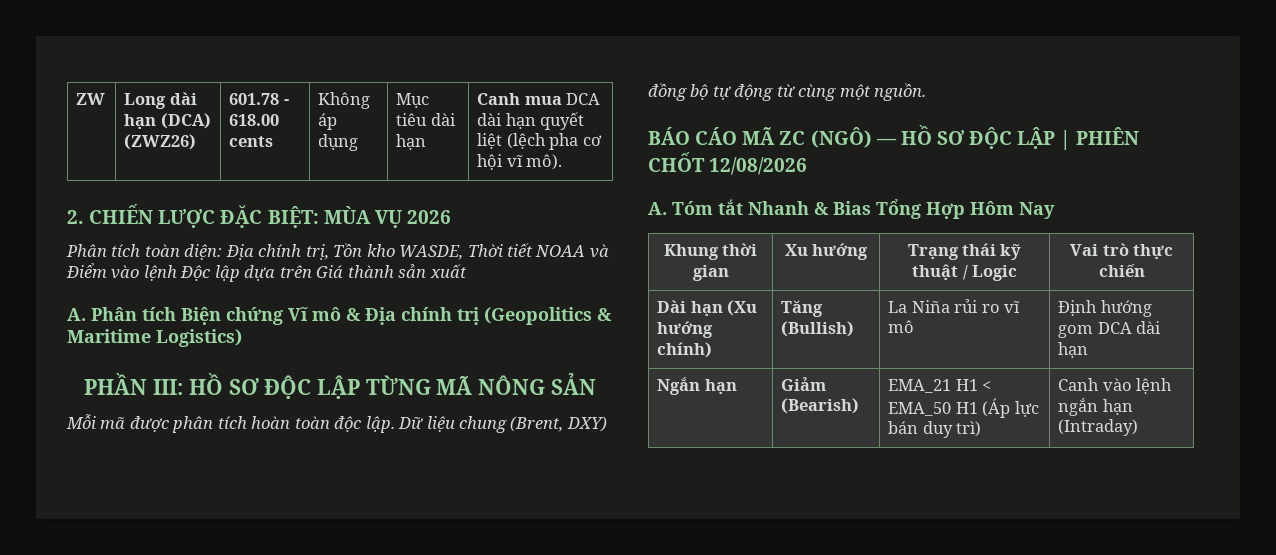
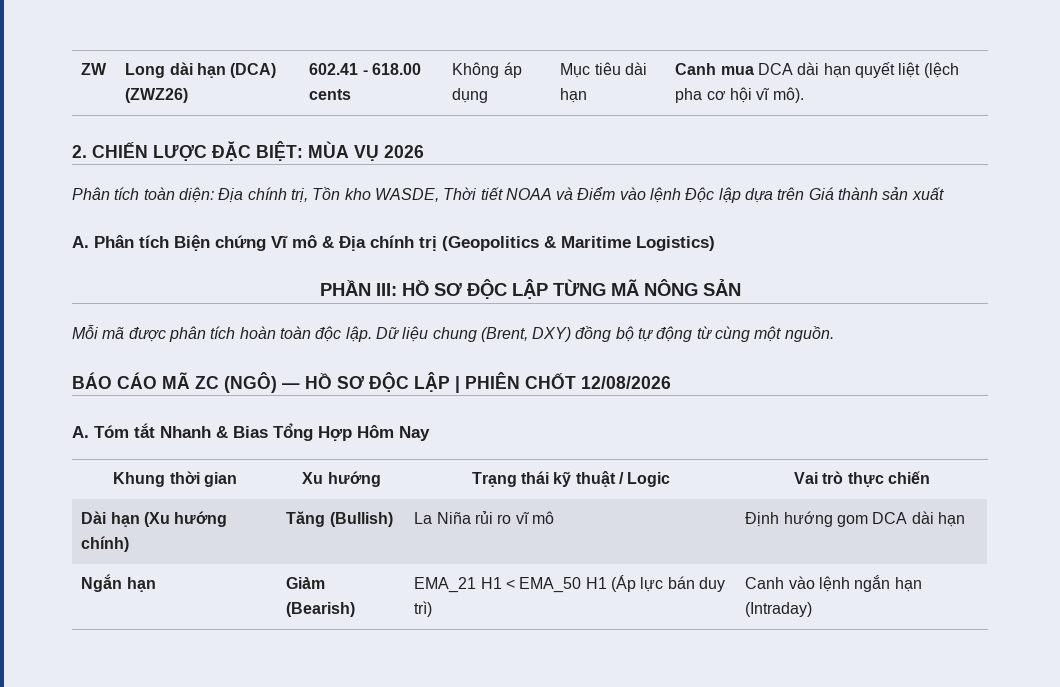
- ZW | Long dài hạn (DCA) (ZWZ26) | 601.78 - 618.00 cents | Không áp dụng | Mục tiêu dài hạn | Canh mua DCA dài hạn quyết liệt (lệch pha cơ hội vĩ mô).
+ ZW | Long dài hạn (DCA) (ZWZ26) | 602.41 - 618.00 cents | Không áp dụng | Mục tiêu dài hạn | Canh mua DCA dài hạn quyết liệt (lệch pha cơ hội vĩ mô).

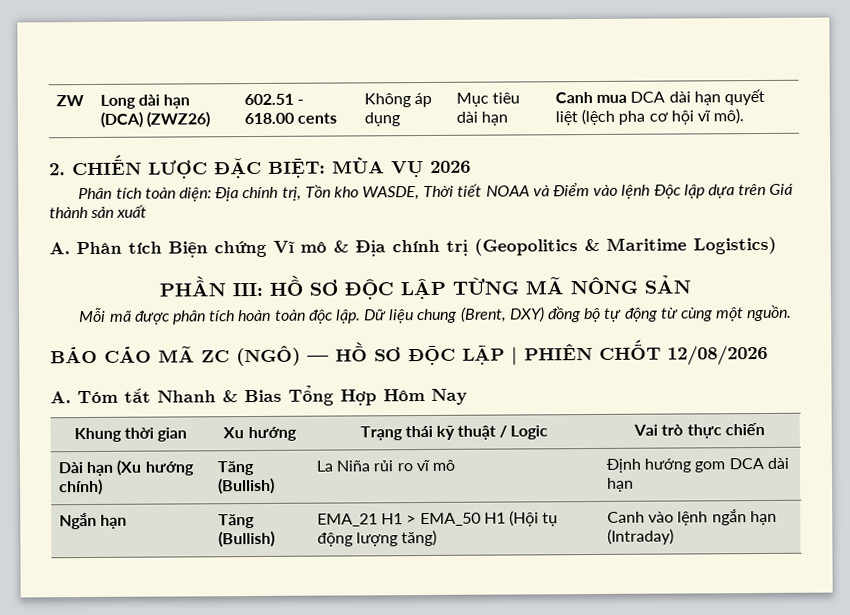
- ZW | Long dài hạn (DCA) (ZWZ26) | 602.41 - 618.00 cents | Không áp dụng | Mục tiêu dài hạn | Canh mua DCA dài hạn quyết liệt (lệch pha cơ hội vĩ mô).
+ ZW | Long dài hạn (DCA) (ZWZ26) | 602.51 - 618.00 cents | Không áp dụng | Mục tiêu dài hạn | Canh mua DCA dài hạn quyết liệt (lệch pha cơ hội vĩ mô).
- Ngắn hạn | Giảm (Bearish) | EMA_21 H1 < EMA_50 H1 (Áp lực bán duy trì) | Canh vào lệnh ngắn hạn (Intraday)
+ Ngắn hạn | Tăng (Bullish) | EMA_21 H1 > EMA_50 H1 (Hội tụ động lượng tăng) | Canh vào lệnh ngắn hạn (Intraday)

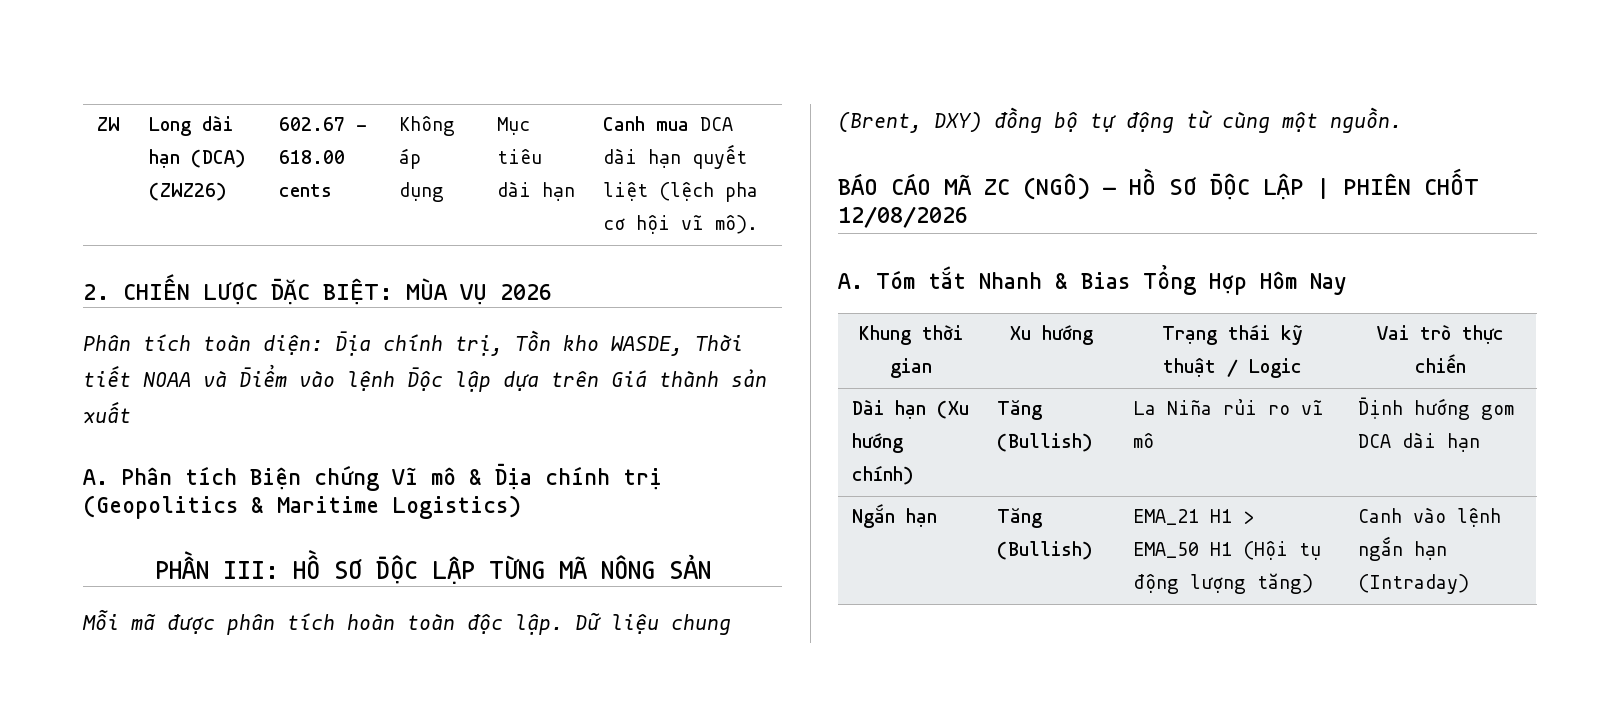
- ZW | Long dài hạn (DCA) (ZWZ26) | 602.51 - 618.00 cents | Không áp dụng | Mục tiêu dài hạn | Canh mua DCA dài hạn quyết liệt (lệch pha cơ hội vĩ mô).
+ ZW | Long dài hạn (DCA) (ZWZ26) | 602.67 - 618.00 cents | Không áp dụng | Mục tiêu dài hạn | Canh mua DCA dài hạn quyết liệt (lệch pha cơ hội vĩ mô).

